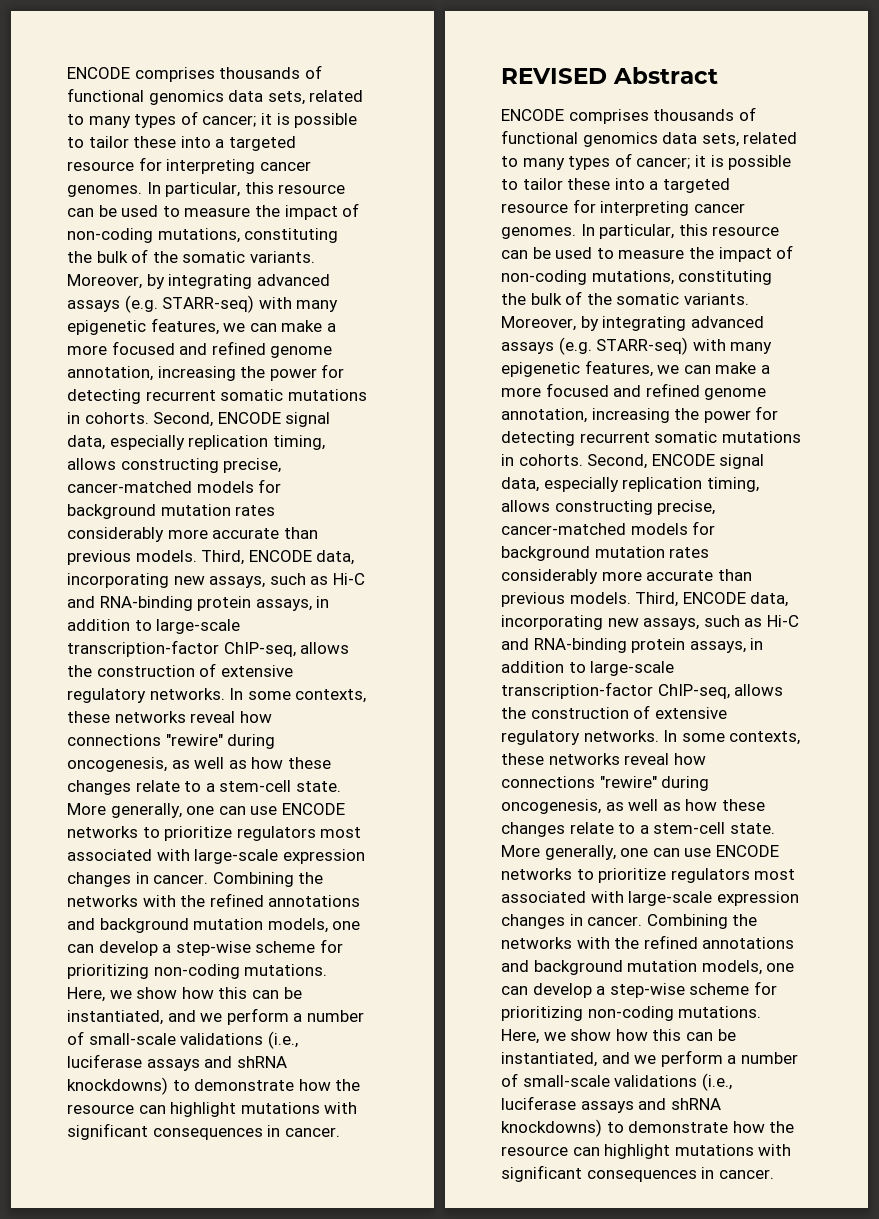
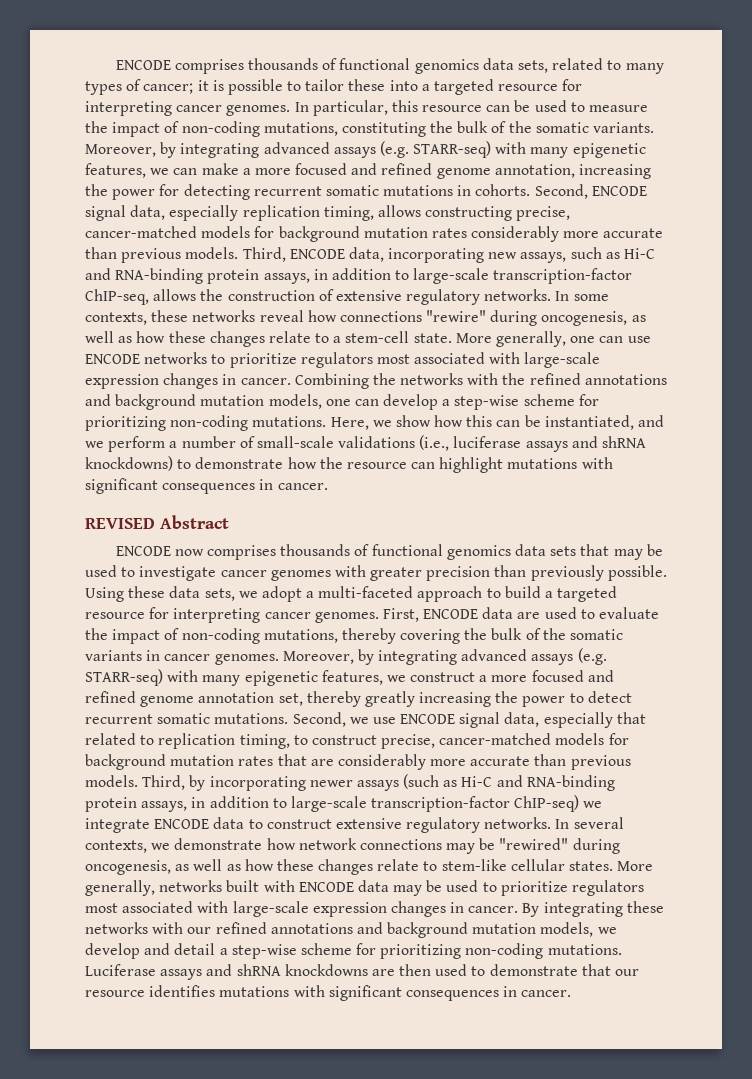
  REVISED Abstract
- ENCODE comprises thousands of functional genomics data sets, related to many types of cancer; it is possible to tailor these into a targeted resource for interpreting cancer genomes. In particular, this resource can be used to measure the impact of non-coding mutations, constituting the bulk of the somatic variants. Moreover, by integrating advanced assays (e.g. STARR-seq) with many epigenetic features, we can make a more focused and refined genome annotation, increasing the power for detecting recurrent somatic mutations in cohorts. Second, ENCODE signal data, especially replication timing, allows constructing precise, cancer-matched models for background mutation rates considerably more accurate than previous models. Third, ENCODE data, incorporating new assays, such as Hi-C and RNA-binding protein assays, in addition to large-scale transcription-factor ChIP-seq, allows the construction of extensive regulatory networks. In some contexts, these networks reveal how connections "rewire" during oncogenesis, as well as how these changes relate to a stem-cell state. More generally, one can use ENCODE networks to prioritize regulators most associated with large-scale expression changes in cancer. Combining the networks with the refined annotations and background mutation models, one can develop a step-wise scheme for prioritizing non-coding mutations. Here, we show how this can be instantiated, and we perform a number of small-scale validations (i.e., luciferase assays and shRNA knockdowns) to demonstrate how the resource can highlight mutations with significant consequences in cancer.
+ ENCODE now comprises thousands of functional genomics data sets that may be used to investigate cancer genomes with greater precision than previously possible. Using these data sets, we adopt a multi-faceted approach to build a targeted resource for interpreting cancer genomes. First, ENCODE data are used to evaluate the impact of non-coding mutations, thereby covering the bulk of the somatic variants in cancer genomes. Moreover, by integrating advanced assays (e.g. STARR-seq) with many epigenetic features, we construct a more focused and refined genome annotation set, thereby greatly increasing the power to detect recurrent somatic mutations. Second, we use ENCODE signal data, especially that related to replication timing, to construct precise, cancer-matched models for background mutation rates that are considerably more accurate than previous models. Third, by incorporating newer assays (such as Hi-C and RNA-binding protein assays, in addition to large-scale transcription-factor ChIP-seq) we integrate ENCODE data to construct extensive regulatory networks. In several contexts, we demonstrate how network connections may be "rewired" during oncogenesis, as well as how these changes relate to stem-like cellular states. More generally, networks built with ENCODE data may be used to prioritize regulators most associated with large-scale expression changes in cancer. By integrating these networks with our refined annotations and background mutation models, we develop and detail a step-wise scheme for prioritizing non-coding mutations. Luciferase assays and shRNA knockdowns are then used to demonstrate that our resource identifies mutations with significant consequences in cancer.

